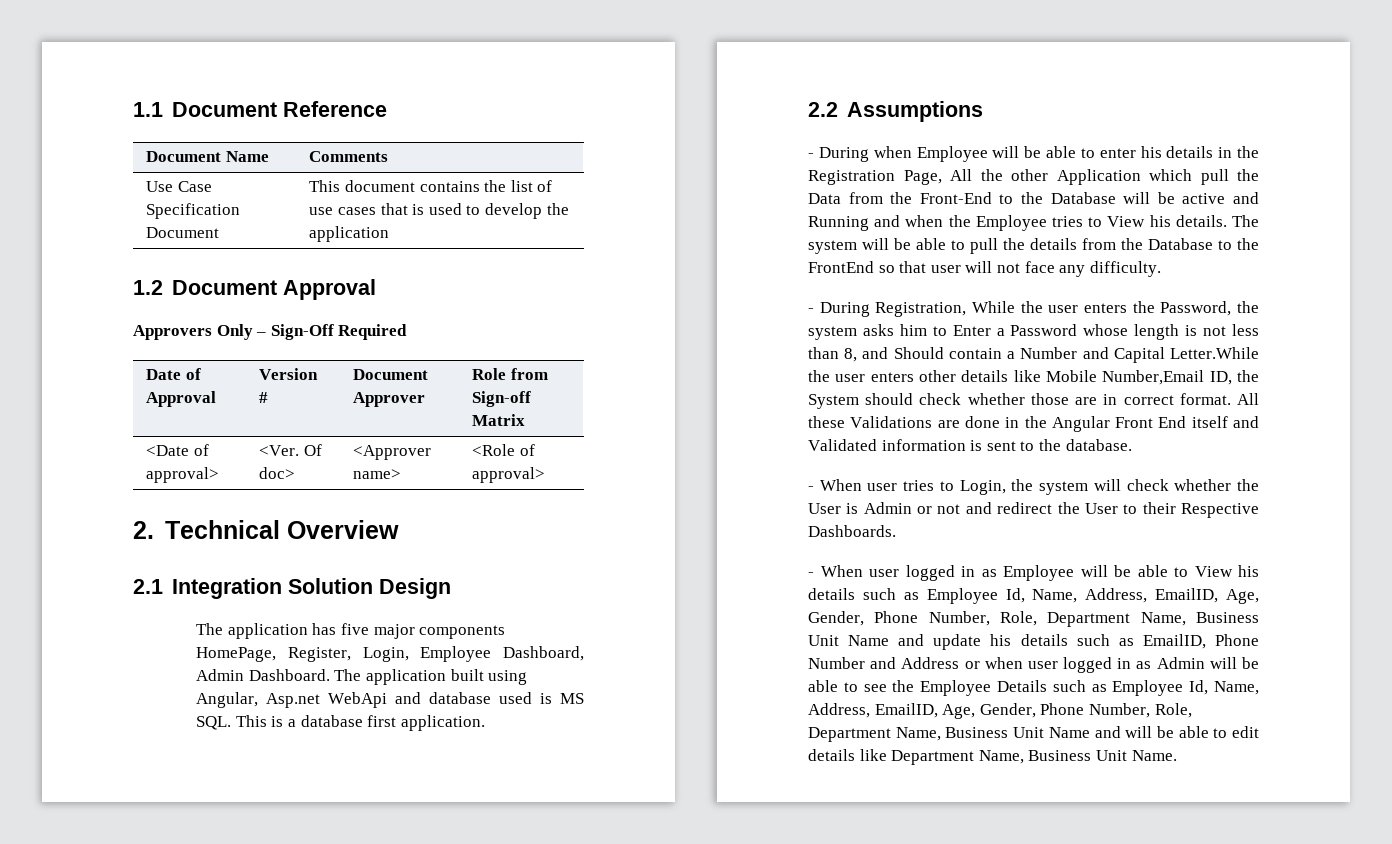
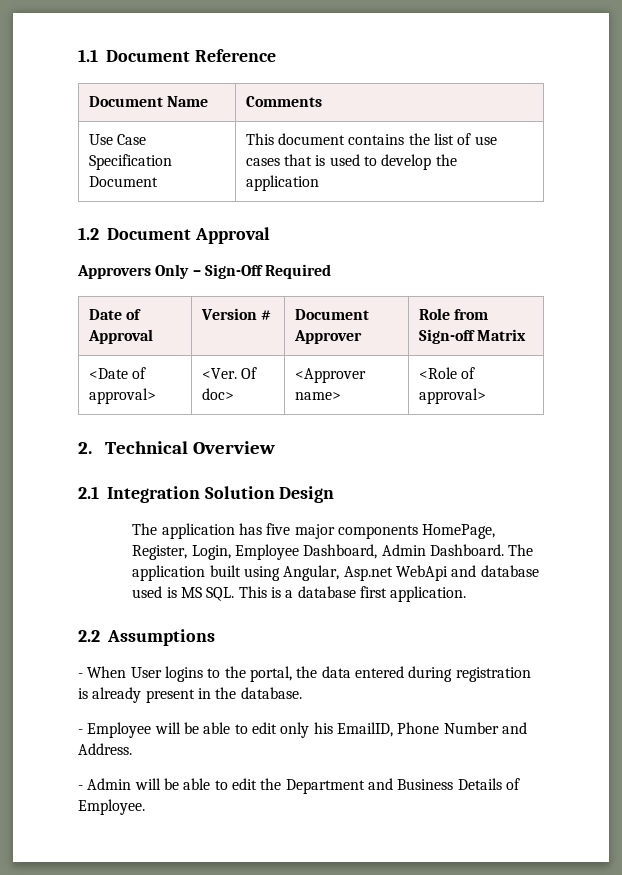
- - During when Employee will be able to enter his details in the Registration Page, All the other Application which pull the Data from the Front-End to the Database will be active and Running and when the Employee tries to View his details. The system will be able to pull the details from the Database to the FrontEnd so that user will not face any difficulty.
- - During Registration, While the user enters the Password, the system asks him to Enter a Password whose length is not less than 8, and Should contain a Number and Capital Letter.While the user enters other details like Mobile Number,Email ID, the System should check whether those are in correct format. All these Validations are done in the Angular Front End itself and Validated information is sent to the database.
- - When user tries to Login, the system will check whether the User is Admin or not and redirect the User to their Respective Dashboards.
- - When user logged in as Employee will be able to View his details such as Employee Id, Name, Address, EmailID, Age, Gender, Phone Number, Role, Department Name, Business Unit Name and update his details such as EmailID, Phone Number and Address or when user logged in as Admin will be able to see the Employee Details such as Employee Id, Name, Address, EmailID, Age, Gender, Phone Number, Role, Department Name, Business Unit Name and will be able to edit details like Department Name, Business Unit Name.
+ - When User logins to the portal, the data entered during registration is already present in the database.
+ - Employee will be able to edit only his EmailID, Phone Number and Address.
+ - Admin will be able to edit the Department and Business Details of Employee.

